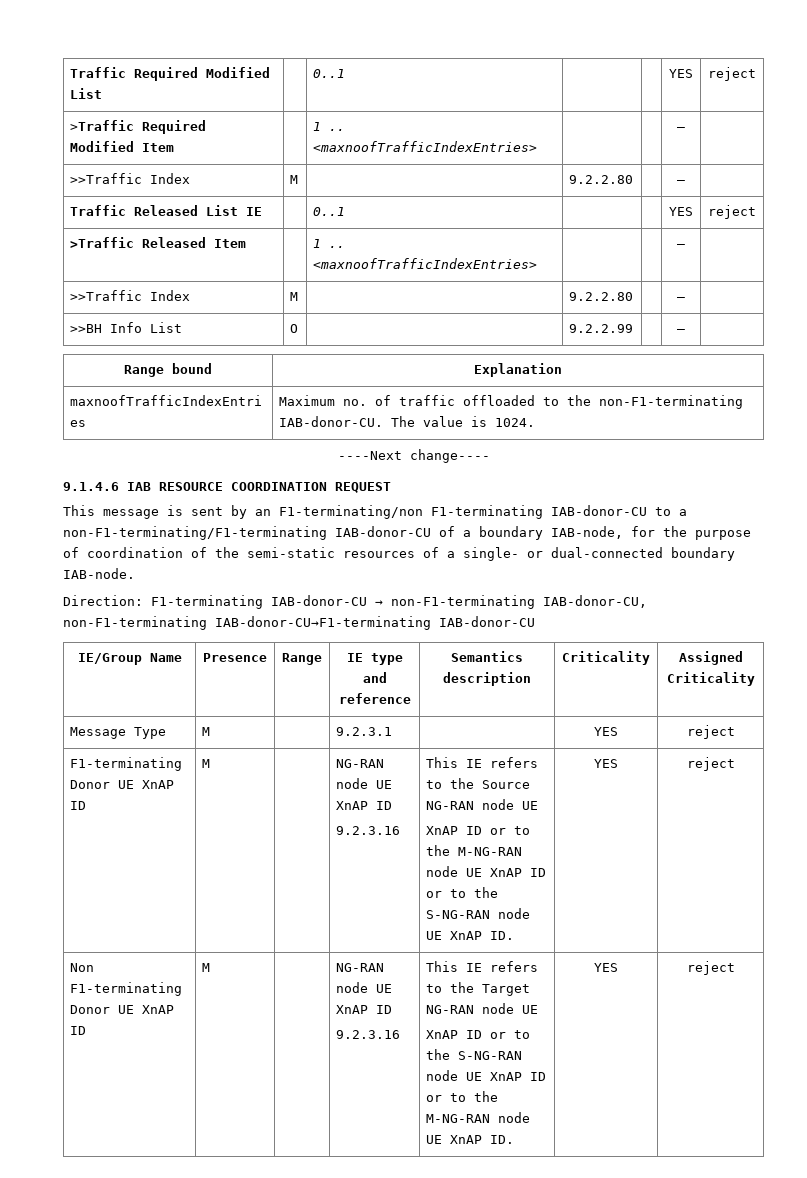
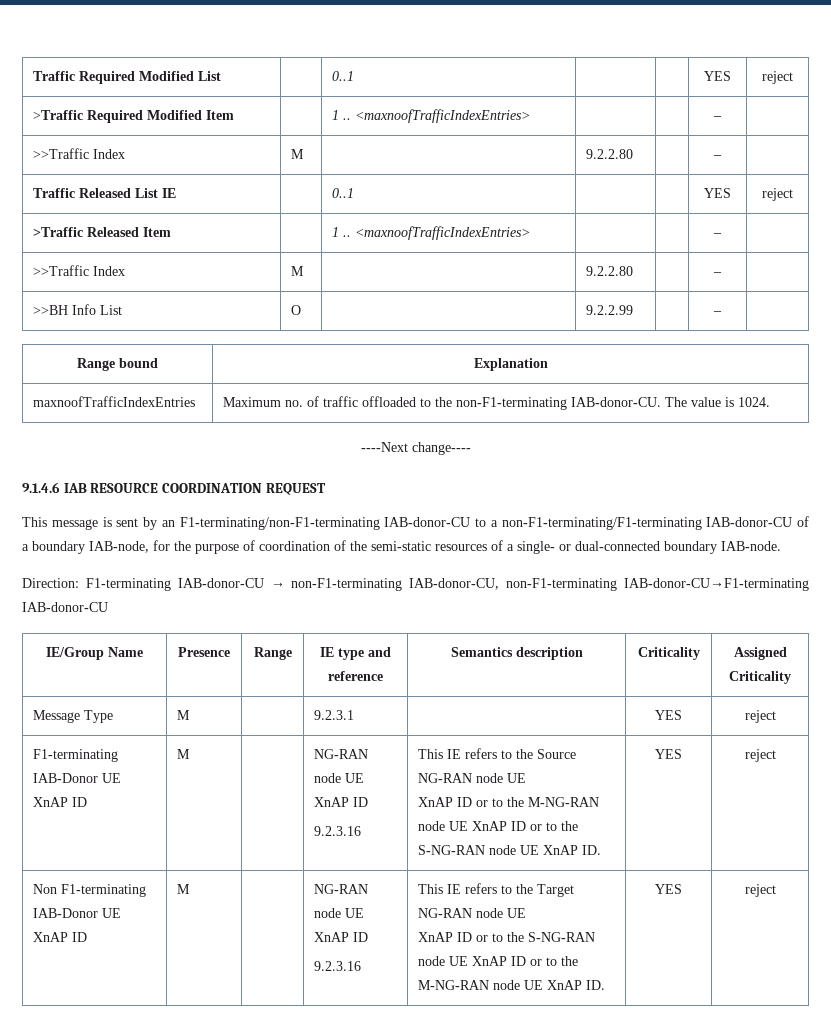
- This message is sent by an F1-terminating/non F1-terminating IAB-donor-CU to a non-F1-terminating/F1-terminating IAB-donor-CU of a boundary IAB-node, for the purpose of coordination of the semi-static resources of a single- or dual-connected boundary IAB-node.
+ This message is sent by an F1-terminating/non-F1-terminating IAB-donor-CU to a non-F1-terminating/F1-terminating IAB-donor-CU of a boundary IAB-node, for the purpose of coordination of the semi-static resources of a single- or dual-connected boundary IAB-node.
  Message Type | M | | 9.2.3.1 | | YES | reject
- F1-terminating Donor UE XnAP ID
+ F1-terminating IAB-Donor UE XnAP ID
- Non F1-terminating Donor UE XnAP ID
+ Non F1-terminating IAB-Donor UE XnAP ID

